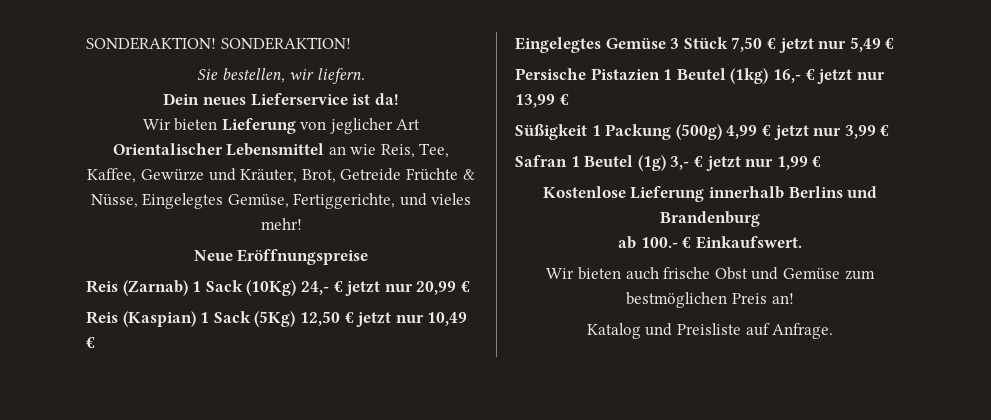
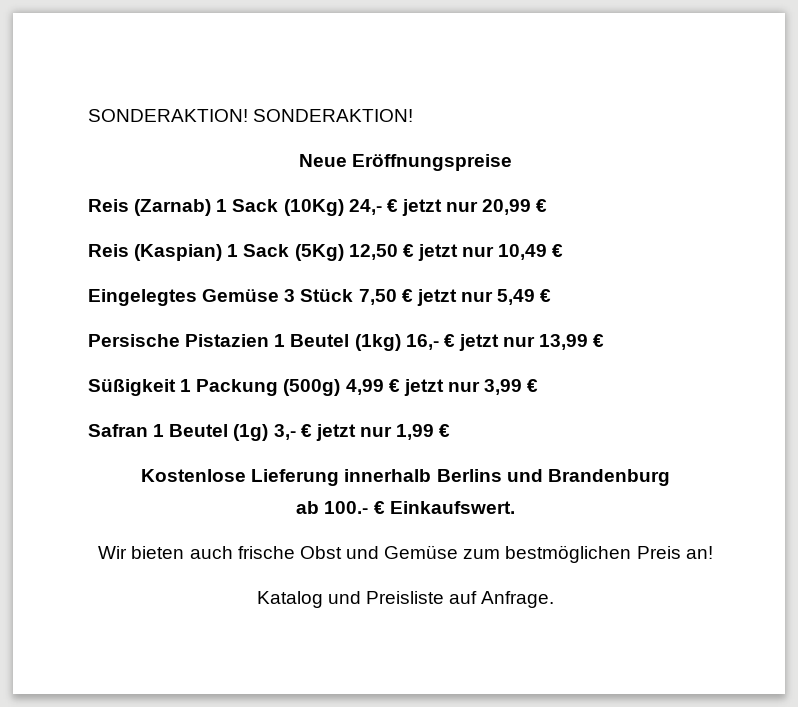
- Sie bestellen, wir liefern.
- Dein neues Lieferservice ist da!
- Wir bieten Lieferung von jeglicher Art Orientalischer Lebensmittel an wie Reis, Tee, Kaffee, Gewürze und Kräuter, Brot, Getreide Früchte & Nüsse, Eingelegtes Gemüse, Fertiggerichte, und vieles mehr!

